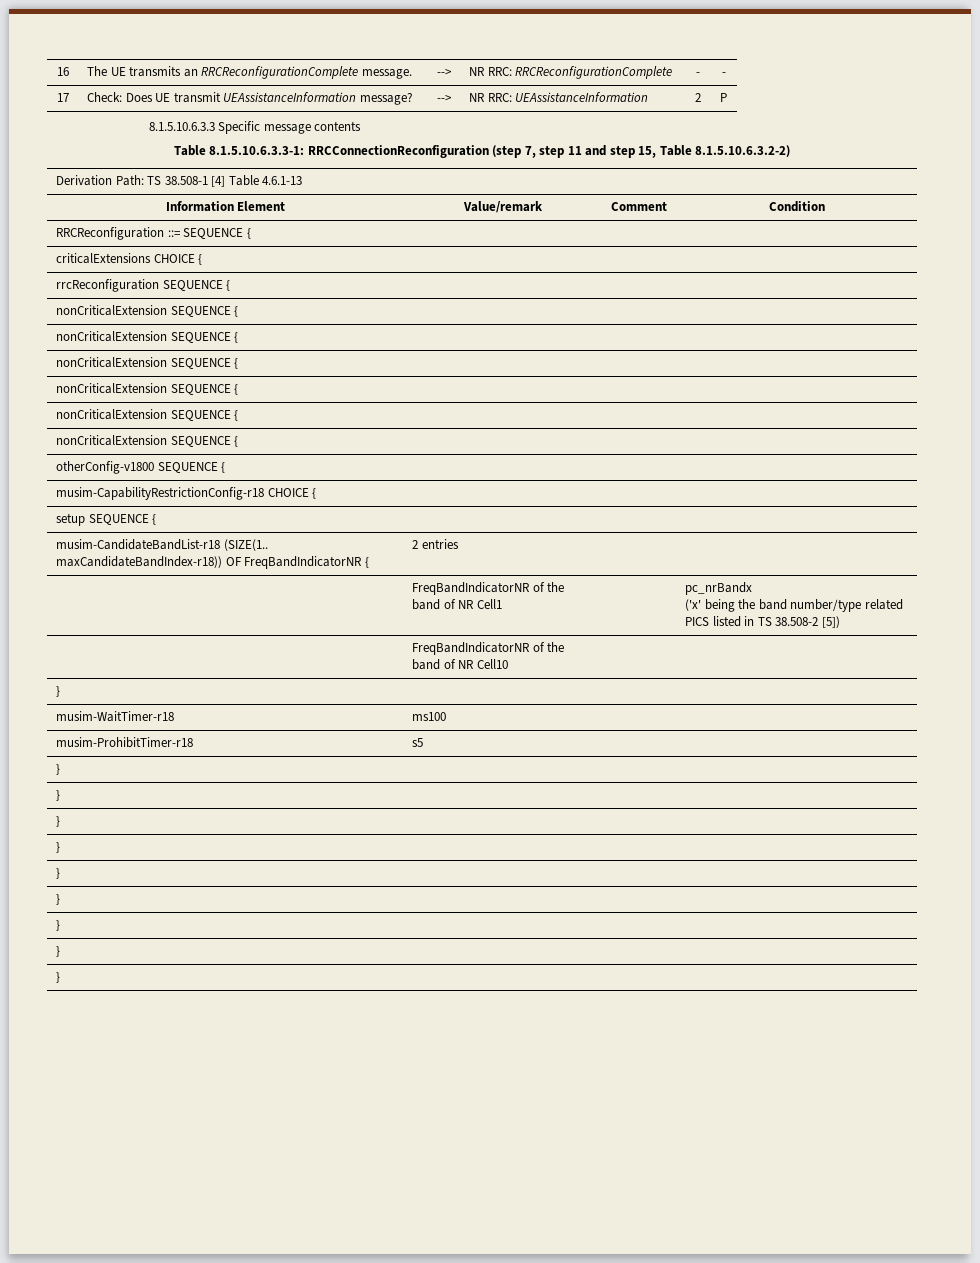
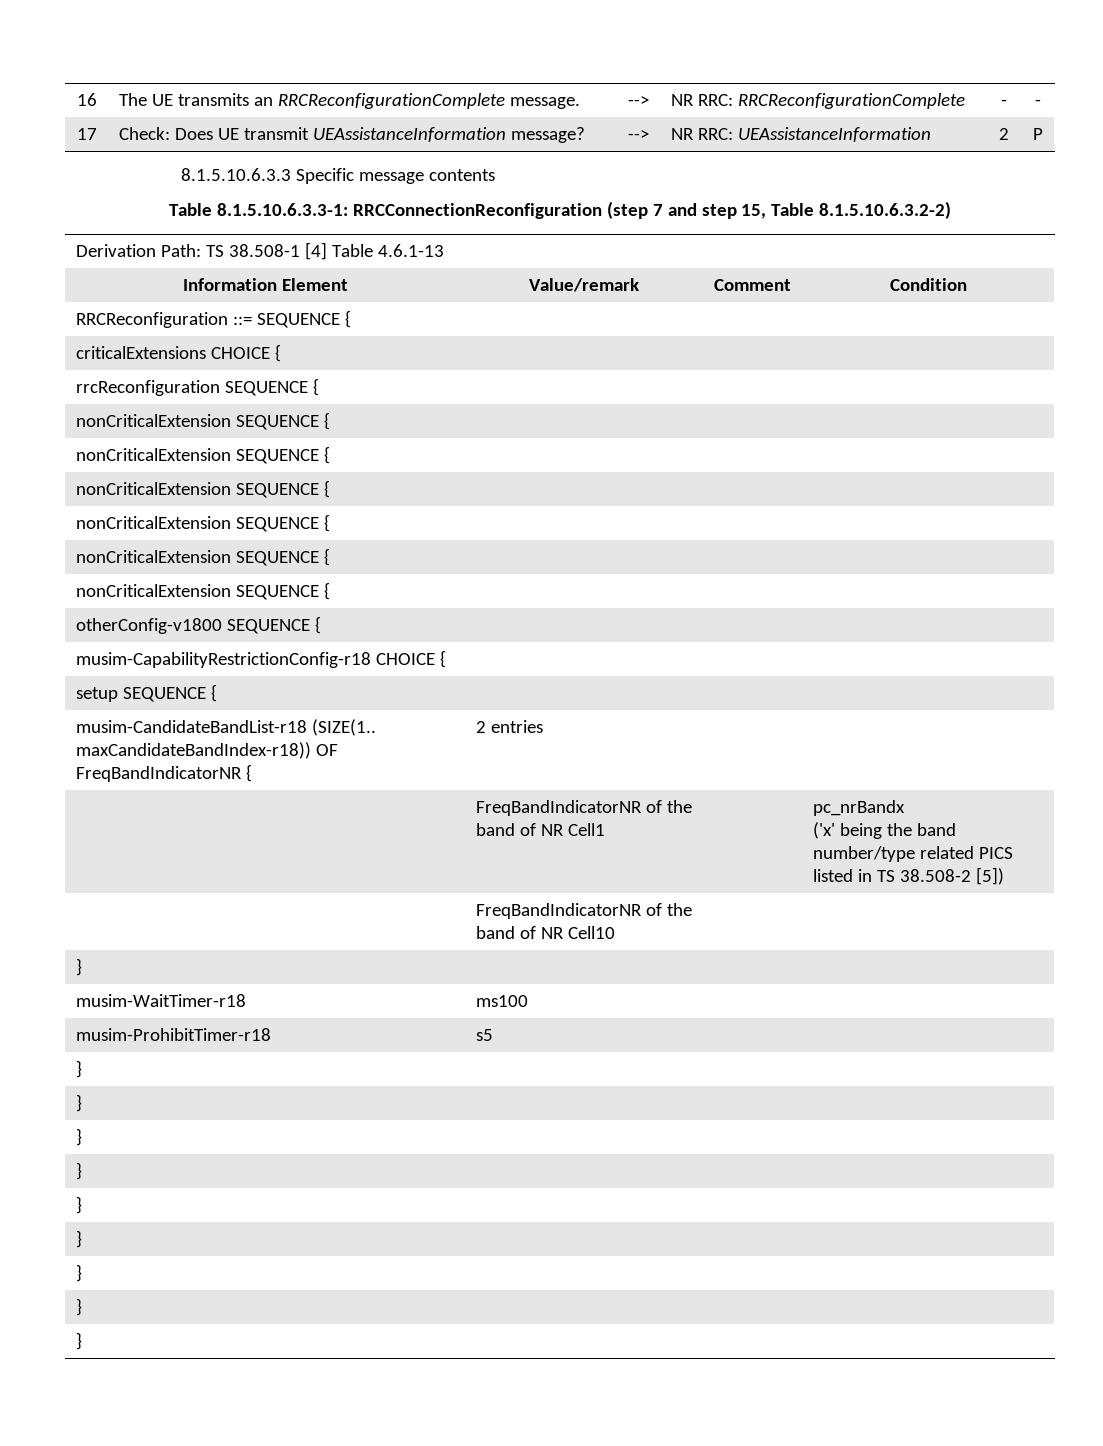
- Table 8.1.5.10.6.3.3-1: RRCConnectionReconfiguration (step 7, step 11 and step 15, Table 8.1.5.10.6.3.2-2)
+ Table 8.1.5.10.6.3.3-1: RRCConnectionReconfiguration (step 7 and step 15, Table 8.1.5.10.6.3.2-2)

